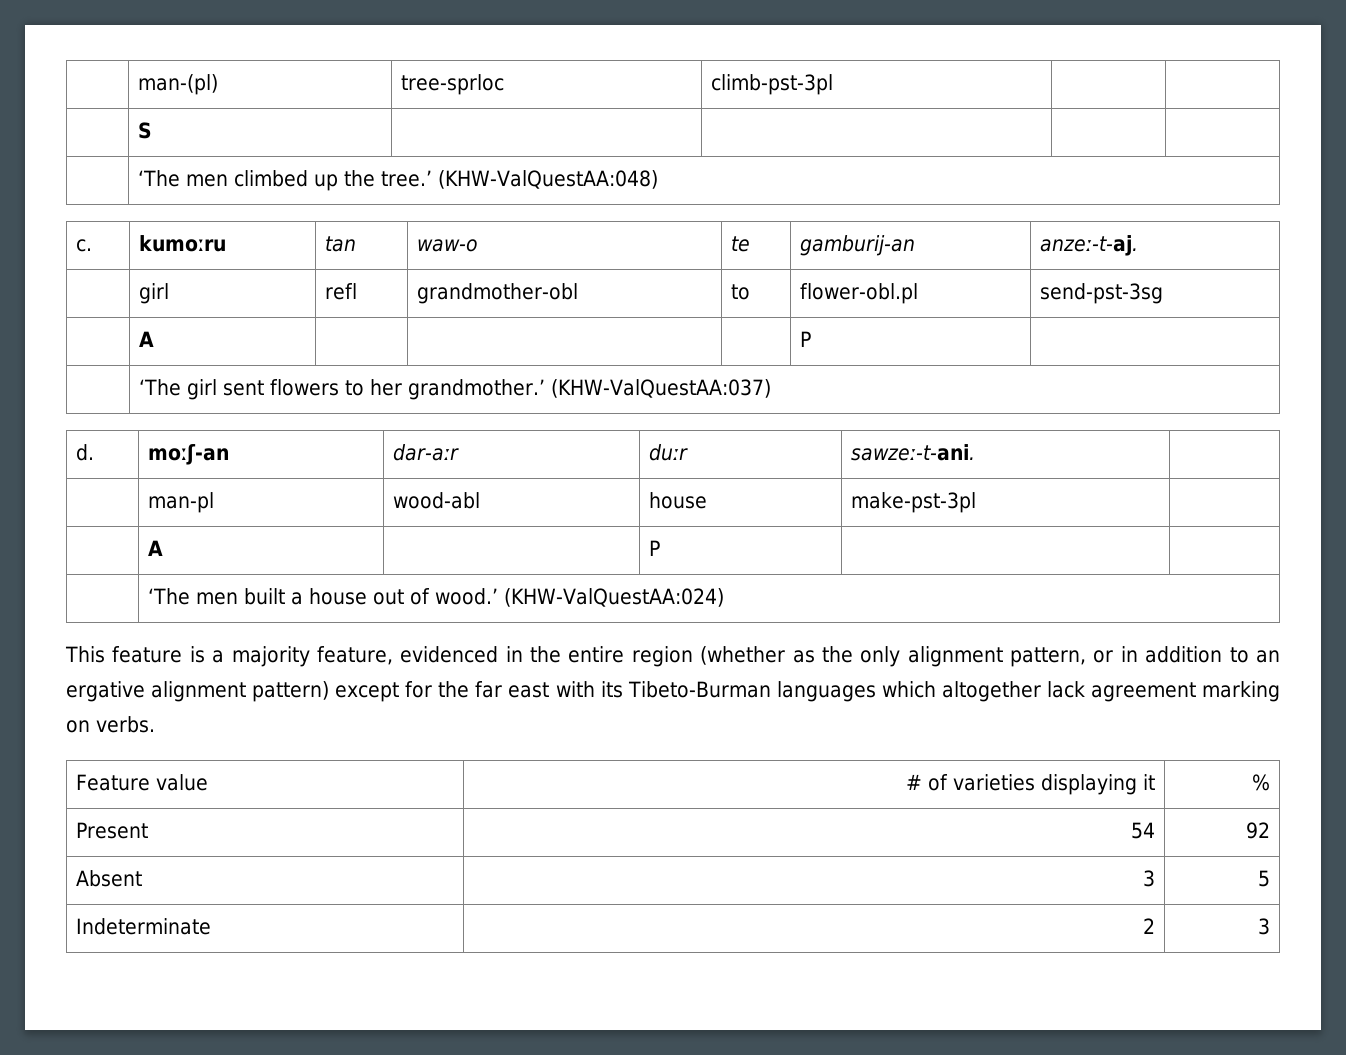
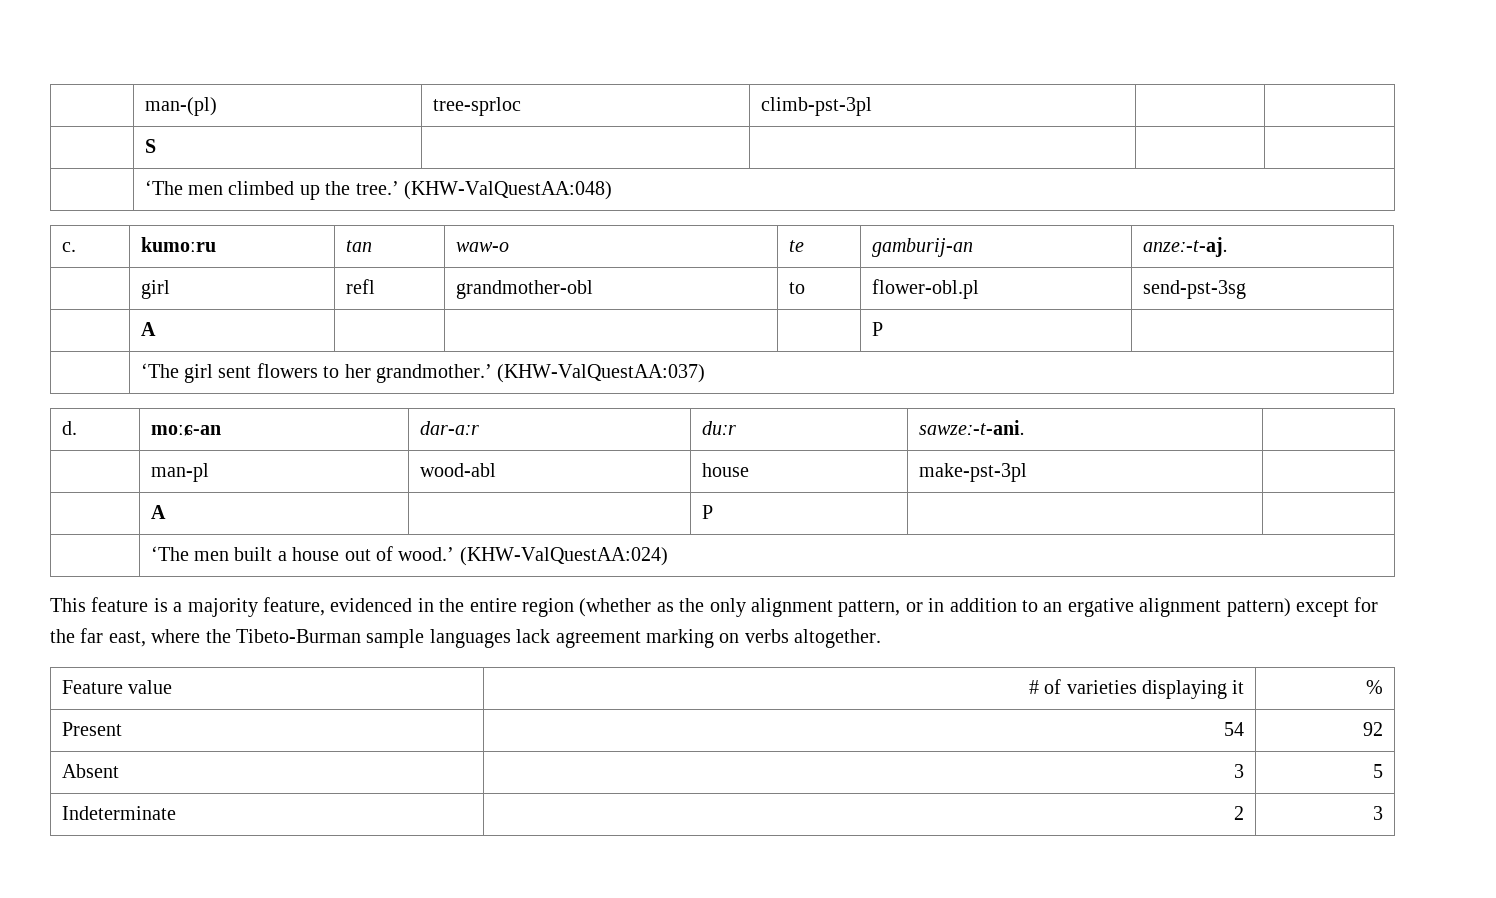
- d. | moːʃ-an | dar-aːr | duːr | sawzeː-t-ani. |
+ d. | moːɕ-an | dar-aːr | duːr | sawzeː-t-ani. |
- This feature is a majority feature, evidenced in the entire region (whether as the only alignment pattern, or in addition to an ergative alignment pattern) except for the far east with its Tibeto-Burman languages which altogether lack agreement marking on verbs.
+ This feature is a majority feature, evidenced in the entire region (whether as the only alignment pattern, or in addition to an ergative alignment pattern) except for the far east, where the Tibeto-Burman sample languages lack agreement marking on verbs altogether.

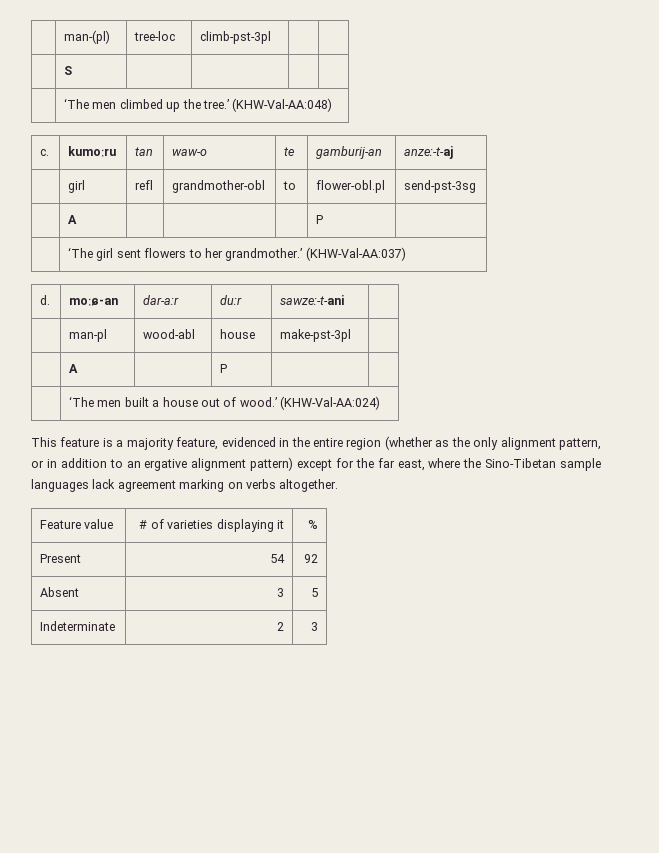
- | man-(pl) | tree-sprloc | climb-pst-3pl | |
+ | man-(pl) | tree-loc | climb-pst-3pl | |
- | ‘The men climbed up the tree.’ (KHW-ValQuestAA:048)
+ | ‘The men climbed up the tree.’ (KHW-Val-AA:048)
- c. | kumoːru | tan | waw-o | te | gamburij-an | anzeː-t-aj.
+ c. | kumoːru | tan | waw-o | te | gamburij-an | anzeː-t-aj
- | ‘The girl sent flowers to her grandmother.’ (KHW-ValQuestAA:037)
+ | ‘The girl sent flowers to her grandmother.’ (KHW-Val-AA:037)
- d. | moːɕ-an | dar-aːr | duːr | sawzeː-t-ani. |
+ d. | moːɕ-an | dar-aːr | duːr | sawzeː-t-ani |
- | ‘The men built a house out of wood.’ (KHW-ValQuestAA:024)
+ | ‘The men built a house out of wood.’ (KHW-Val-AA:024)
- This feature is a majority feature, evidenced in the entire region (whether as the only alignment pattern, or in addition to an ergative alignment pattern) except for the far east, where the Tibeto-Burman sample languages lack agreement marking on verbs altogether.
+ This feature is a majority feature, evidenced in the entire region (whether as the only alignment pattern, or in addition to an ergative alignment pattern) except for the far east, where the Sino-Tibetan sample languages lack agreement marking on verbs altogether.

